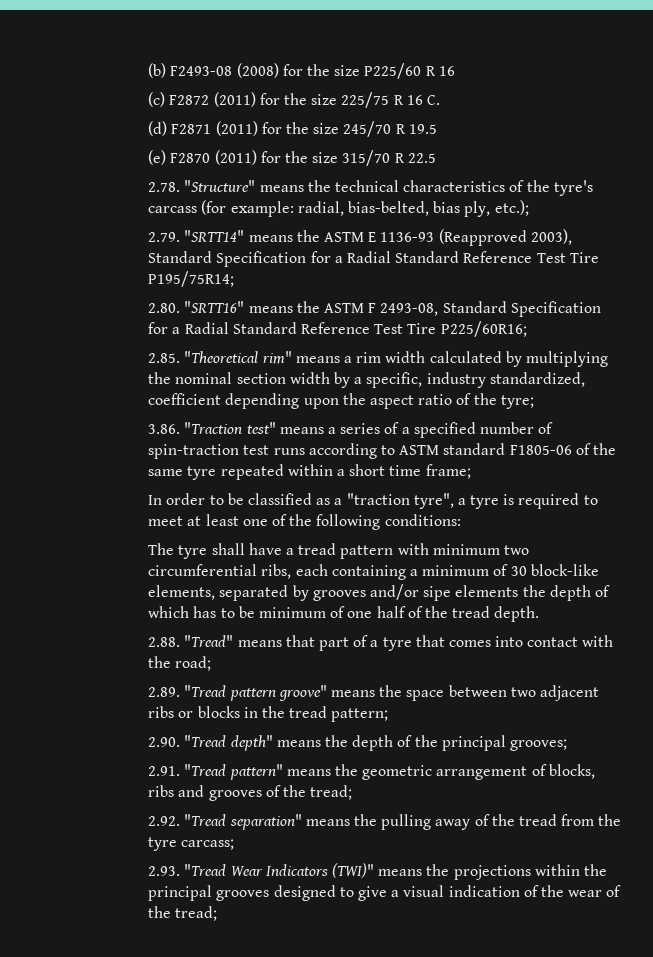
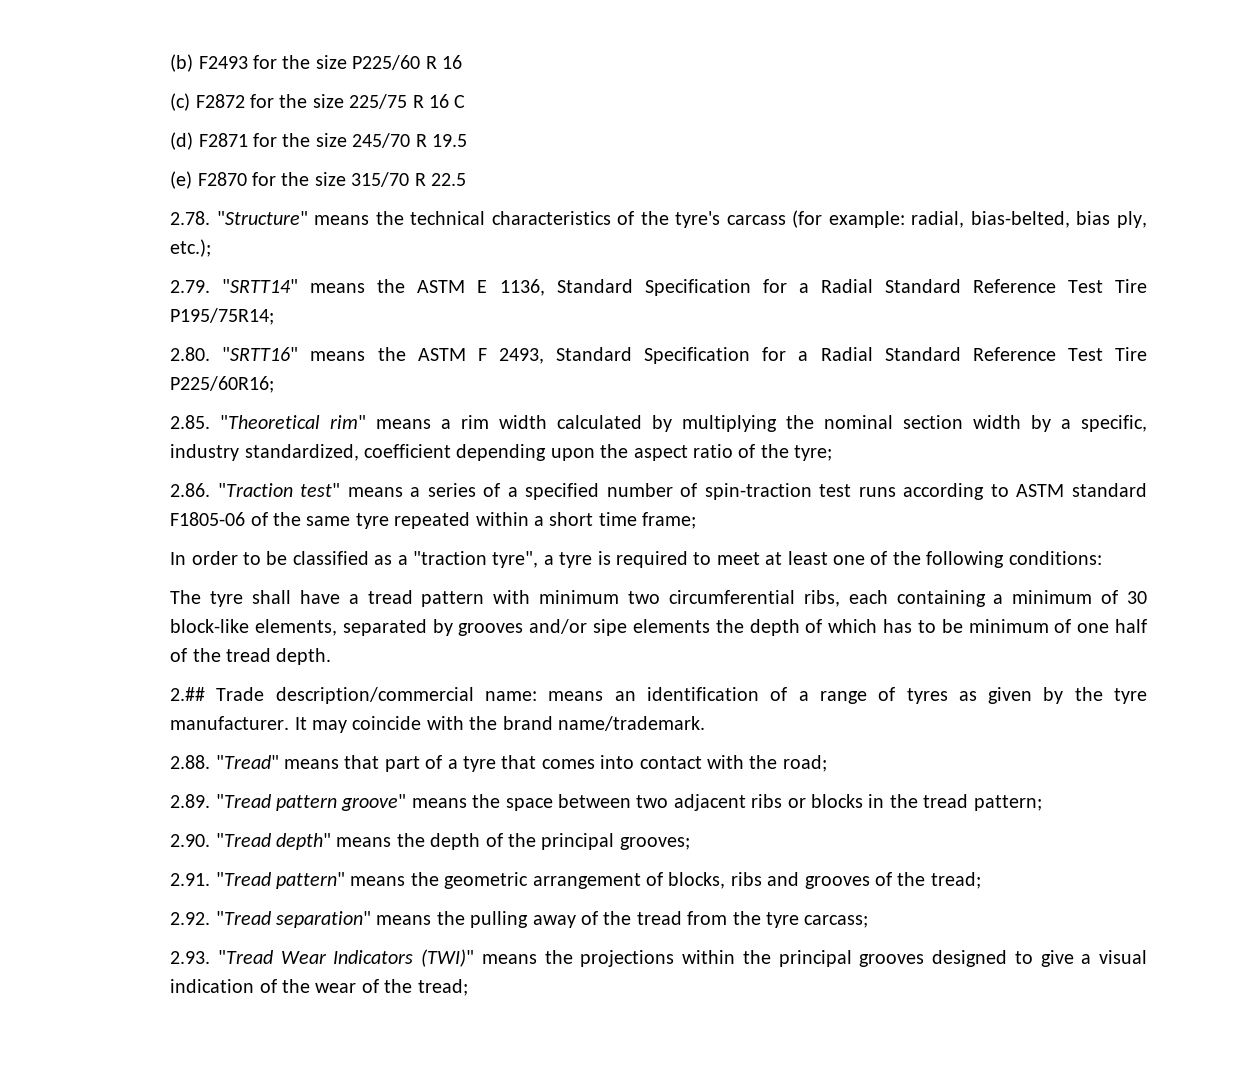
- (b) F2493-08 (2008) for the size P225/60 R 16
+ (b) F2493 for the size P225/60 R 16
- (c) F2872 (2011) for the size 225/75 R 16 C.
+ (c) F2872 for the size 225/75 R 16 C
- (d) F2871 (2011) for the size 245/70 R 19.5
+ (d) F2871 for the size 245/70 R 19.5
- (e) F2870 (2011) for the size 315/70 R 22.5
+ (e) F2870 for the size 315/70 R 22.5
- 2.79. "SRTT14" means the ASTM E 1136-93 (Reapproved 2003), Standard Specification for a Radial Standard Reference Test Tire P195/75R14;
+ 2.79. "SRTT14" means the ASTM E 1136, Standard Specification for a Radial Standard Reference Test Tire P195/75R14;
- 2.80. "SRTT16" means the ASTM F 2493-08, Standard Specification for a Radial Standard Reference Test Tire P225/60R16;
+ 2.80. "SRTT16" means the ASTM F 2493, Standard Specification for a Radial Standard Reference Test Tire P225/60R16;
- 3.86. "Traction test" means a series of a specified number of spin-traction test runs according to ASTM standard F1805-06 of the same tyre repeated within a short time frame;
+ 2.86. "Traction test" means a series of a specified number of spin-traction test runs according to ASTM standard F1805-06 of the same tyre repeated within a short time frame;
+ 2.## Trade description/commercial name: means an identification of a range of tyres as given by the tyre manufacturer. It may coincide with the brand name/trademark.

